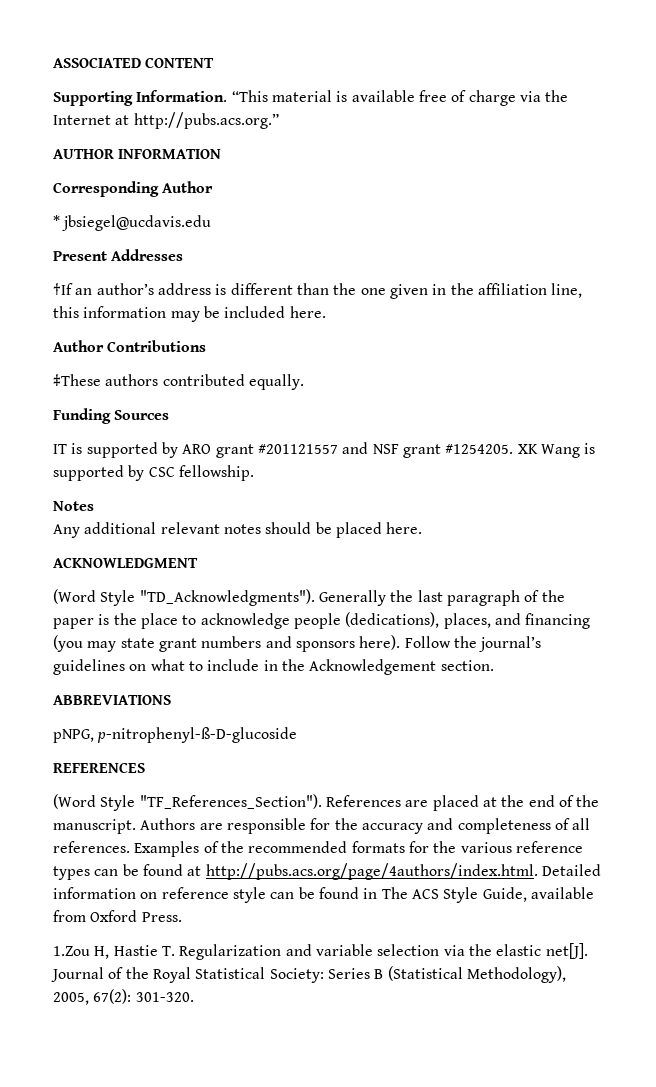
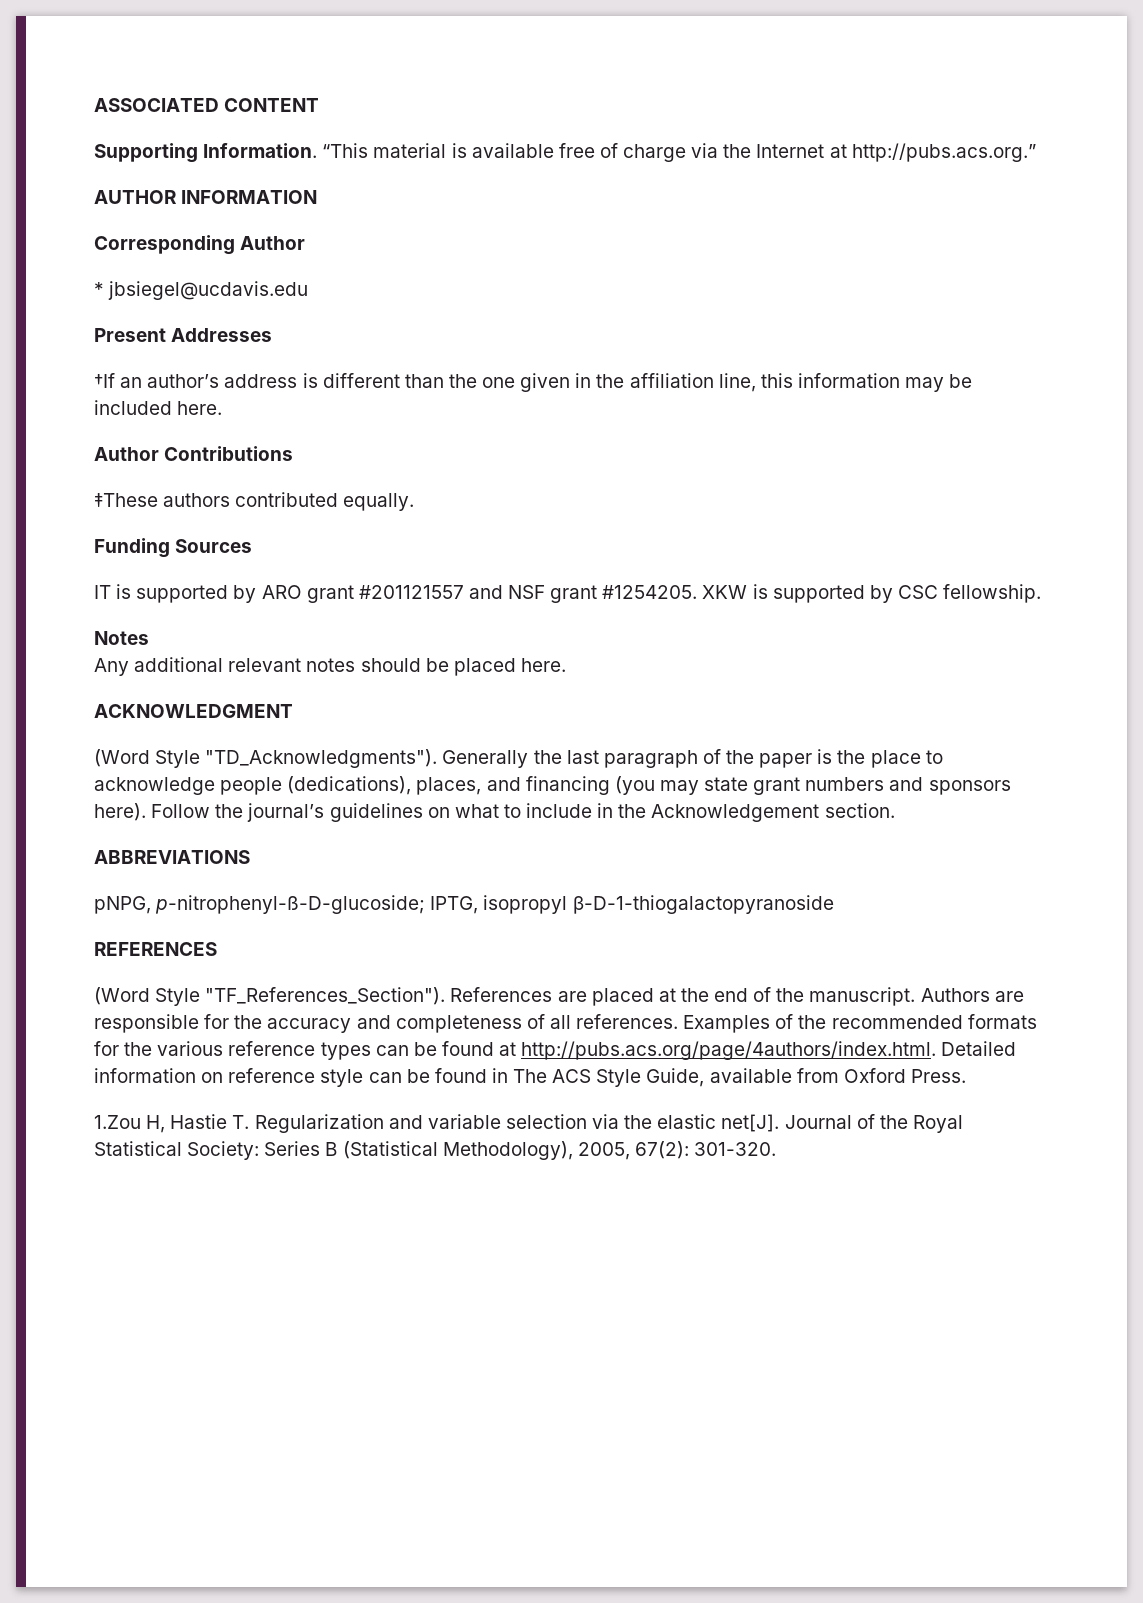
- XK Wang is supported by CSC fellowship.
+ XKW is supported by CSC fellowship.
- pNPG, p-nitrophenyl-ß-D-glucoside
+ pNPG, p-nitrophenyl-ß-D-glucoside; IPTG, isopropyl β-D-1-thiogalactopyranoside

